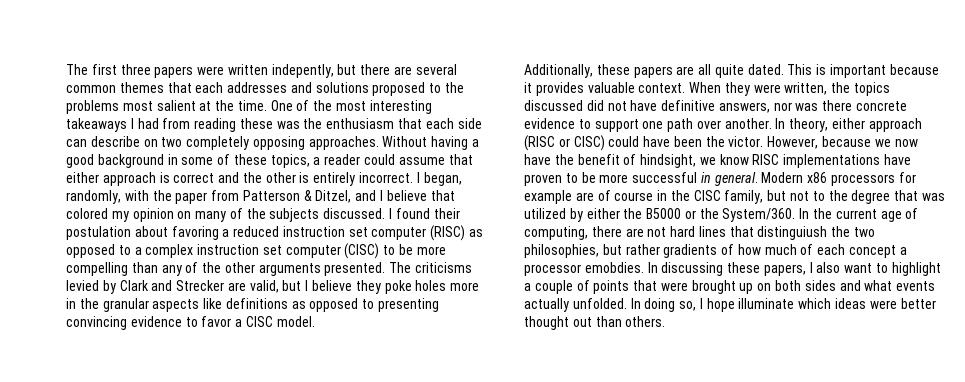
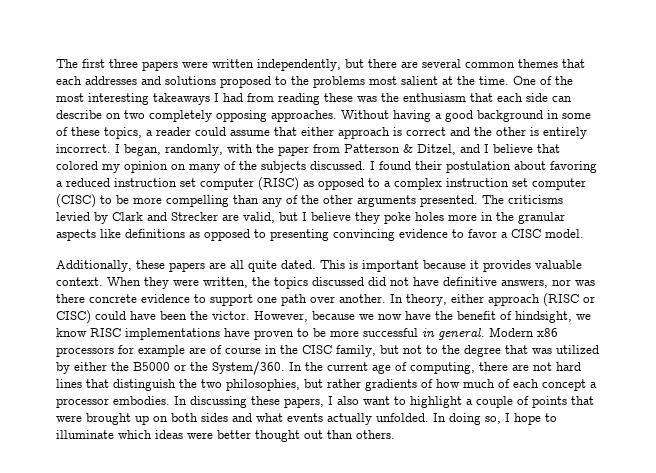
- The first three papers were written indepently, but there are several common themes that each addresses and solutions proposed to the problems most salient at the time.
+ The first three papers were written independently, but there are several common themes that each addresses and solutions proposed to the problems most salient at the time.
- In the current age of computing, there are not hard lines that distinguiush the two philosophies, but rather gradients of how much of each concept a processor emobdies.
+ In the current age of computing, there are not hard lines that distinguish the two philosophies, but rather gradients of how much of each concept a processor embodies.
- In doing so, I hope illuminate which ideas were better thought out than others.
+ In doing so, I hope to illuminate which ideas were better thought out than others.

